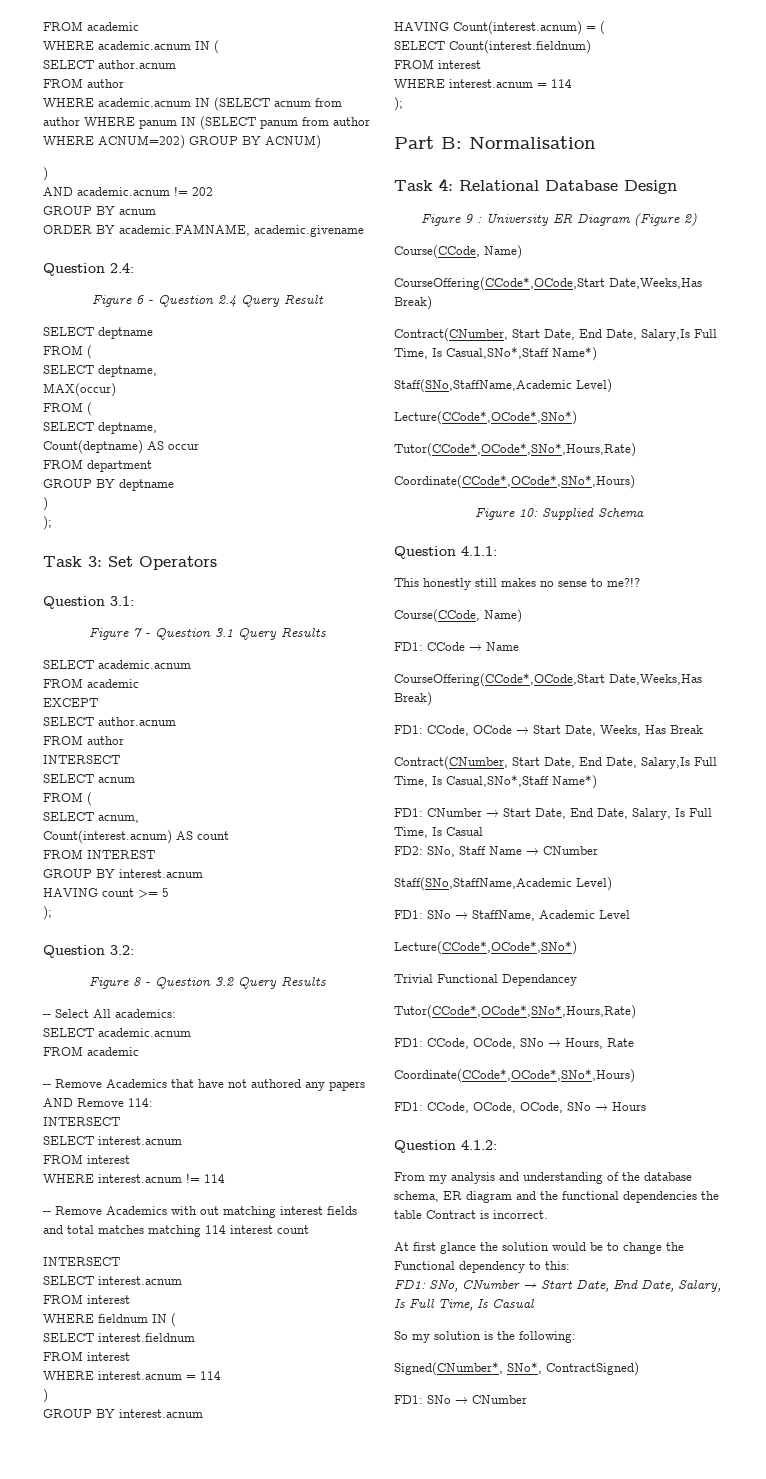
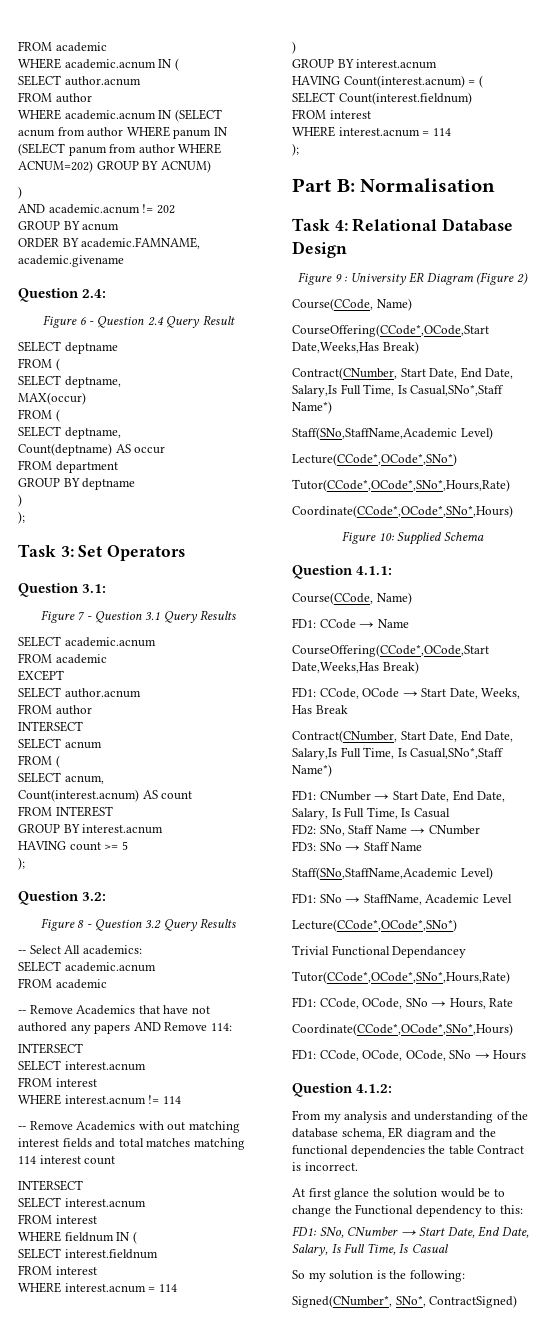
- This honestly still makes no sense to me?!?
+ FD3: SNo → Staff Name
- FD1: SNo → CNumber

